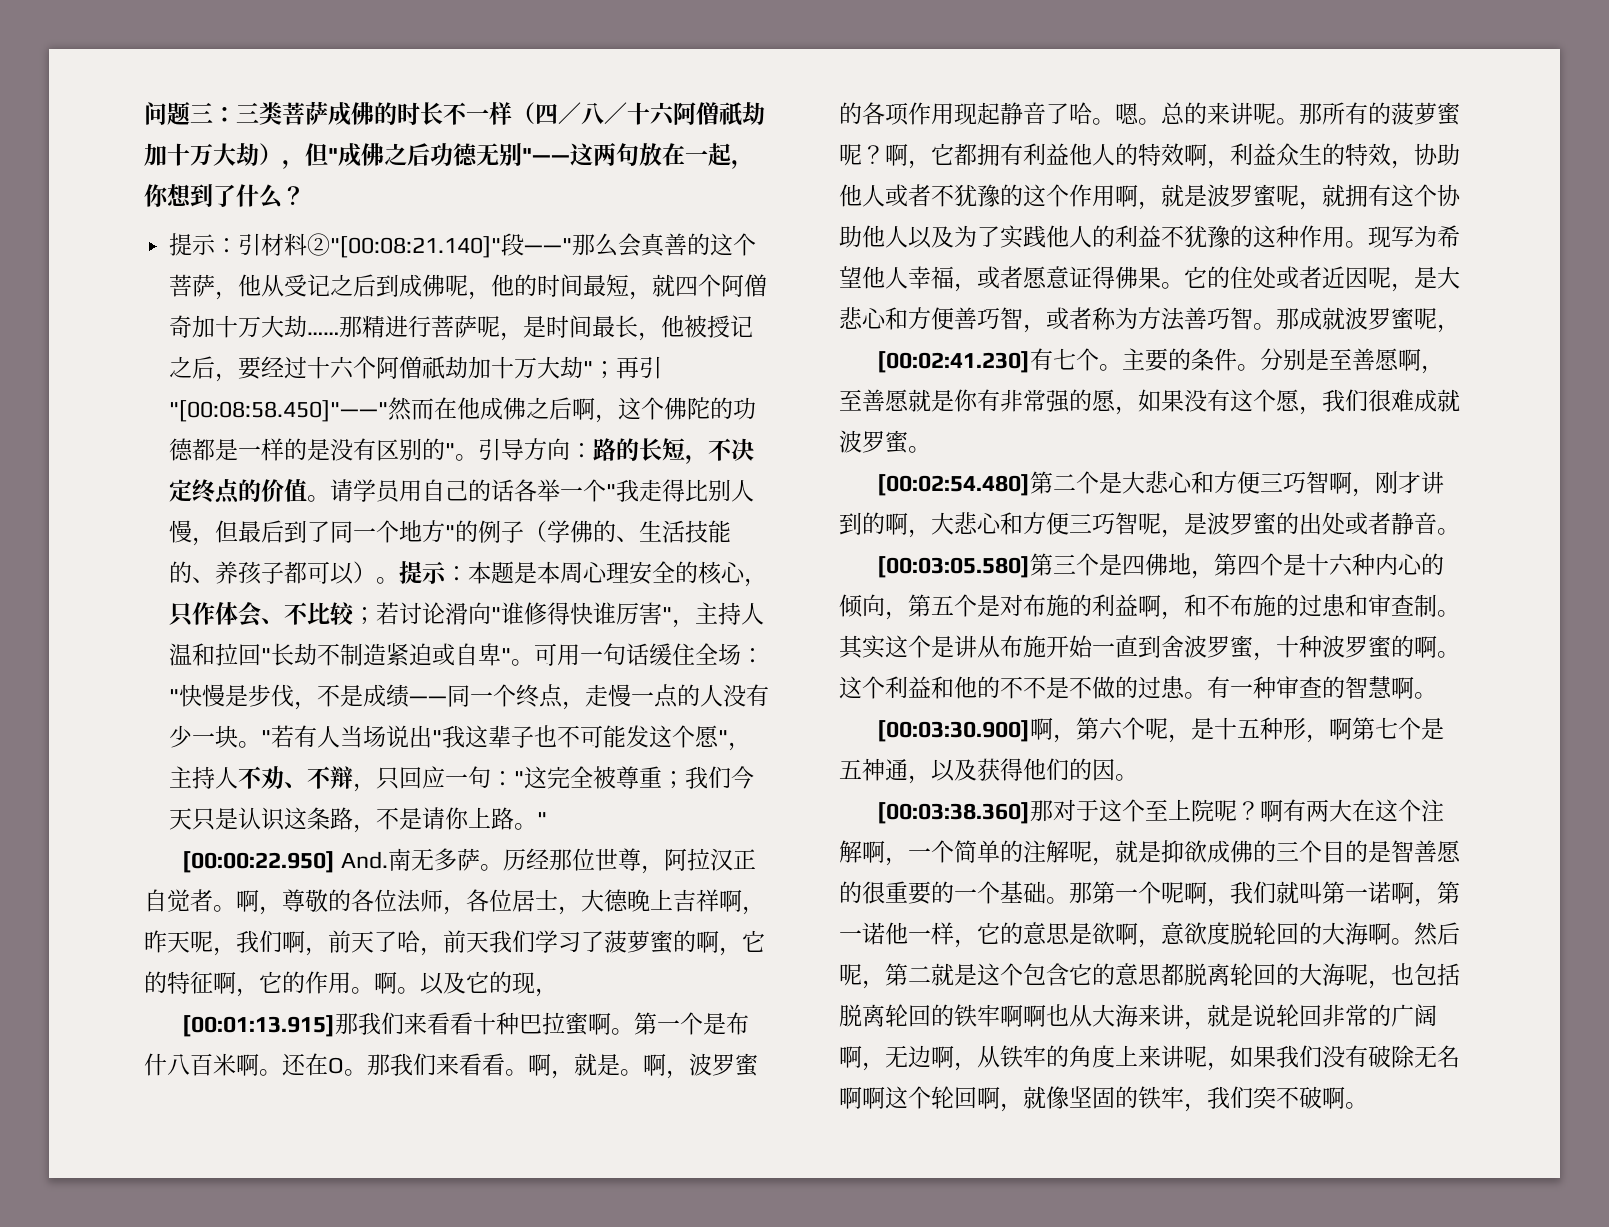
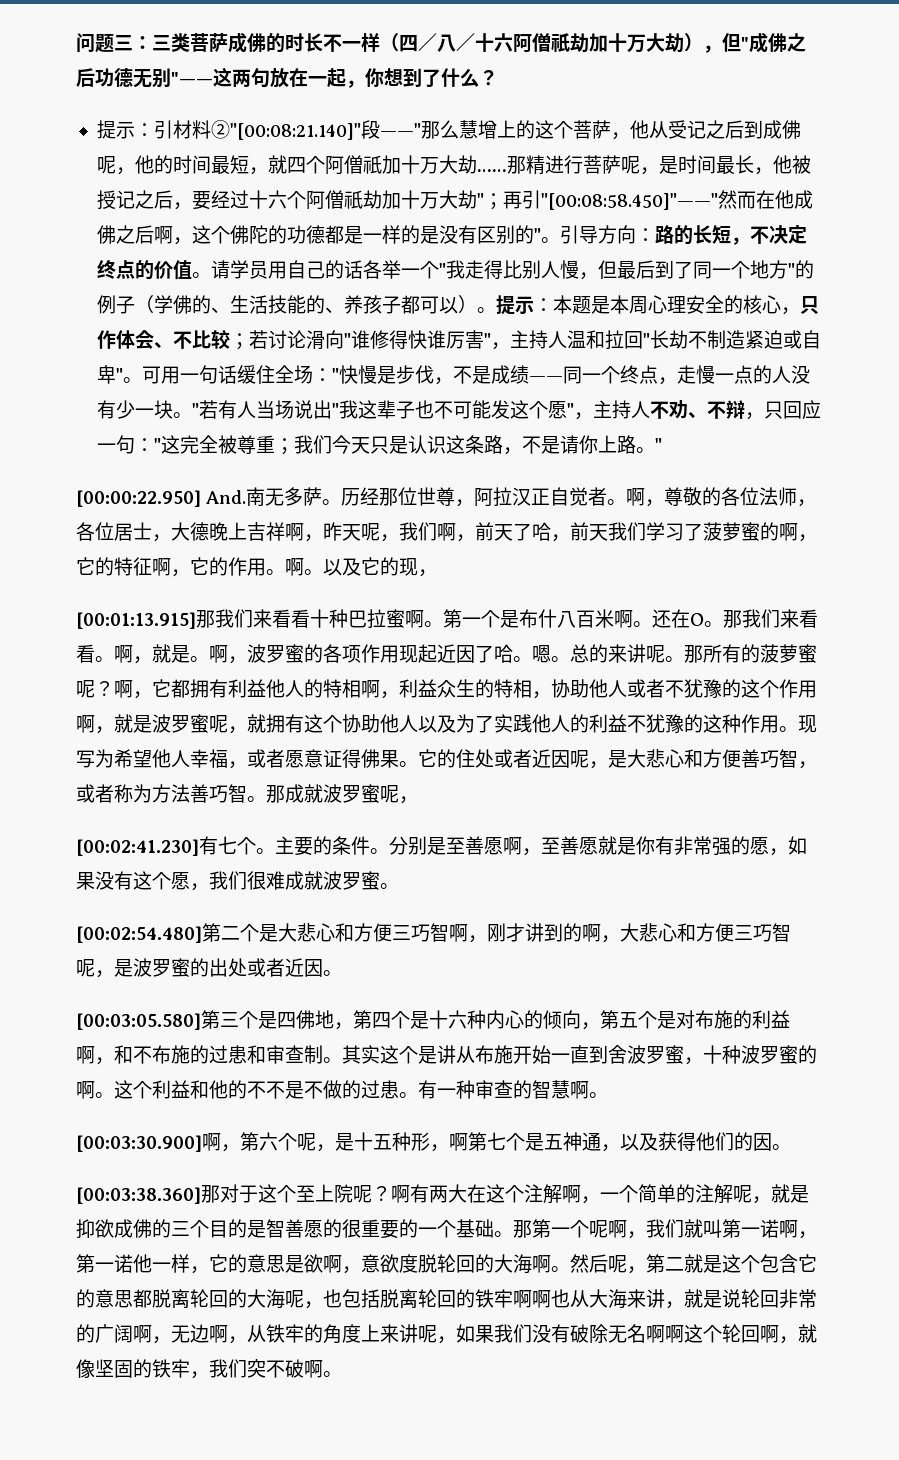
- 提示：引材料②"[00:08:21.140]"段——"那么会真善的这个菩萨，他从受记之后到成佛呢，他的时间最短，就四个阿僧奇加十万大劫……
+ 提示：引材料②"[00:08:21.140]"段——"那么慧增上的这个菩萨，他从受记之后到成佛呢，他的时间最短，就四个阿僧祇加十万大劫……
- 啊，波罗蜜的各项作用现起静音了哈。
+ 啊，波罗蜜的各项作用现起近因了哈。
- 啊，它都拥有利益他人的特效啊，利益众生的特效，协助他人或者不犹豫的这个作用啊，就是波罗蜜呢，就拥有这个协助他人以及为了实践他人的利益不犹豫的这种作用。
+ 啊，它都拥有利益他人的特相啊，利益众生的特相，协助他人或者不犹豫的这个作用啊，就是波罗蜜呢，就拥有这个协助他人以及为了实践他人的利益不犹豫的这种作用。
- [00:02:54.480]第二个是大悲心和方便三巧智啊，刚才讲到的啊，大悲心和方便三巧智呢，是波罗蜜的出处或者静音。
+ [00:02:54.480]第二个是大悲心和方便三巧智啊，刚才讲到的啊，大悲心和方便三巧智呢，是波罗蜜的出处或者近因。

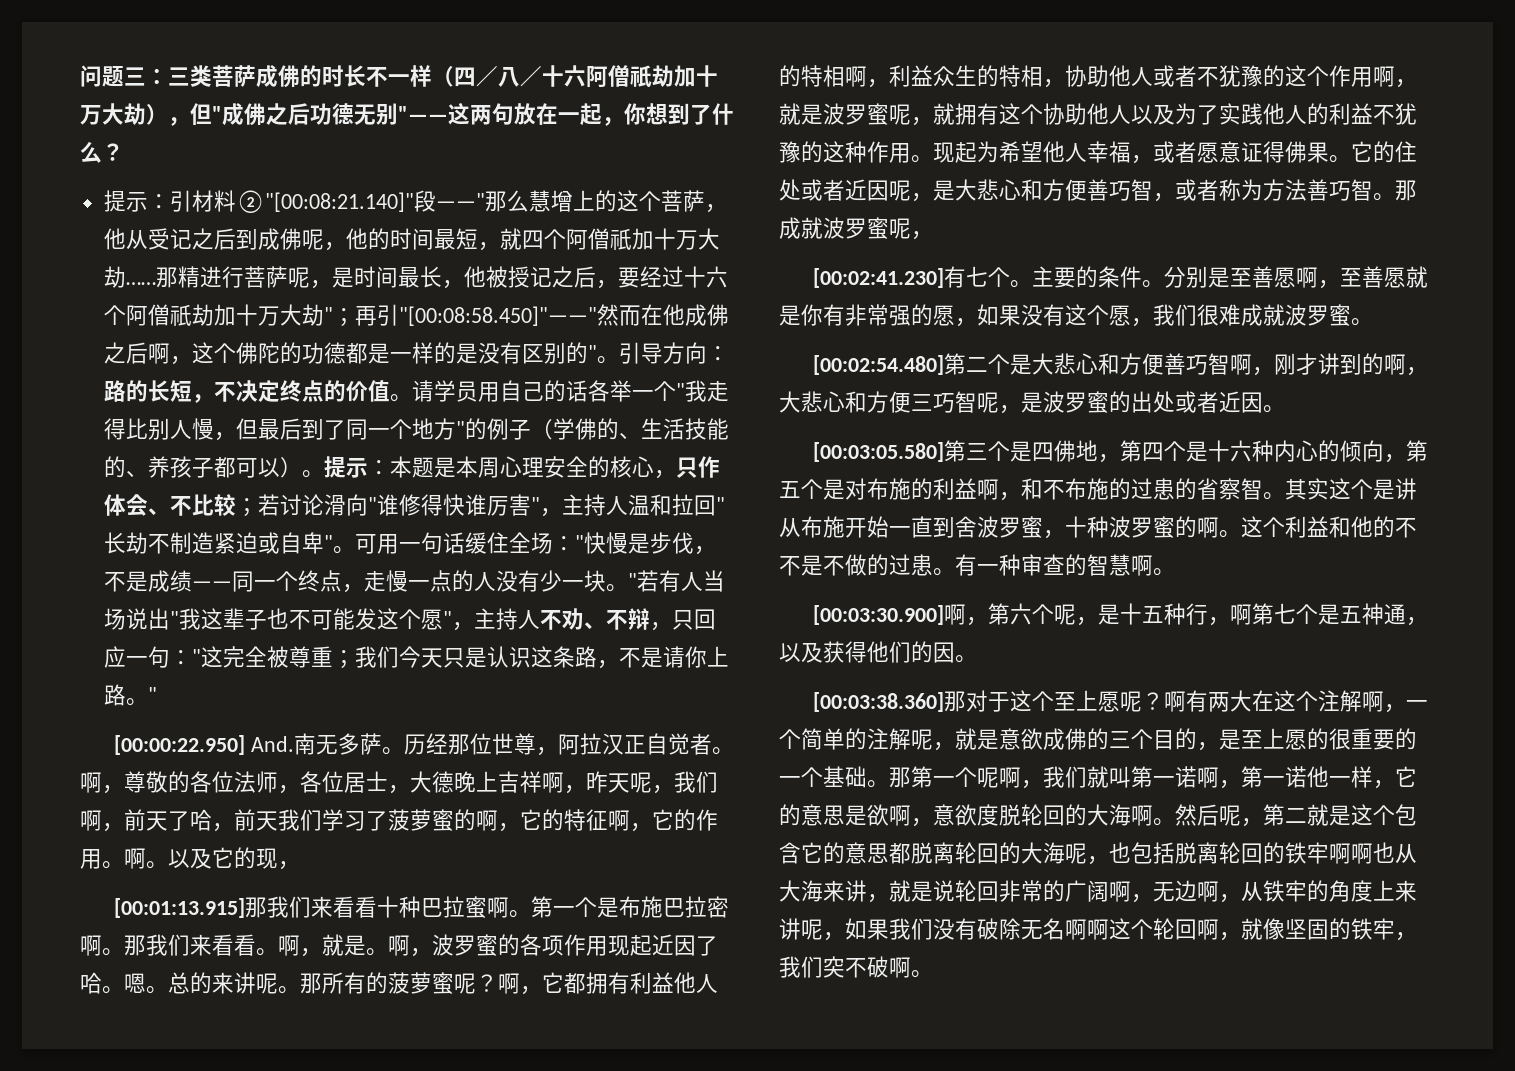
- 第一个是布什八百米啊。还在O。
+ 第一个是布施巴拉密啊。
- 现写为希望他人幸福，或者愿意证得佛果。
+ 现起为希望他人幸福，或者愿意证得佛果。
- [00:02:54.480]第二个是大悲心和方便三巧智啊，刚才讲到的啊，大悲心和方便三巧智呢，是波罗蜜的出处或者近因。
+ [00:02:54.480]第二个是大悲心和方便善巧智啊，刚才讲到的啊，大悲心和方便三巧智呢，是波罗蜜的出处或者近因。
- [00:03:05.580]第三个是四佛地，第四个是十六种内心的倾向，第五个是对布施的利益啊，和不布施的过患和审查制。
+ [00:03:05.580]第三个是四佛地，第四个是十六种内心的倾向，第五个是对布施的利益啊，和不布施的过患的省察智。
- [00:03:30.900]啊，第六个呢，是十五种形，啊第七个是五神通，以及获得他们的因。
+ [00:03:30.900]啊，第六个呢，是十五种行，啊第七个是五神通，以及获得他们的因。
- [00:03:38.360]那对于这个至上院呢？
+ [00:03:38.360]那对于这个至上愿呢？
- 啊有两大在这个注解啊，一个简单的注解呢，就是抑欲成佛的三个目的是智善愿的很重要的一个基础。
+ 啊有两大在这个注解啊，一个简单的注解呢，就是意欲成佛的三个目的，是至上愿的很重要的一个基础。

